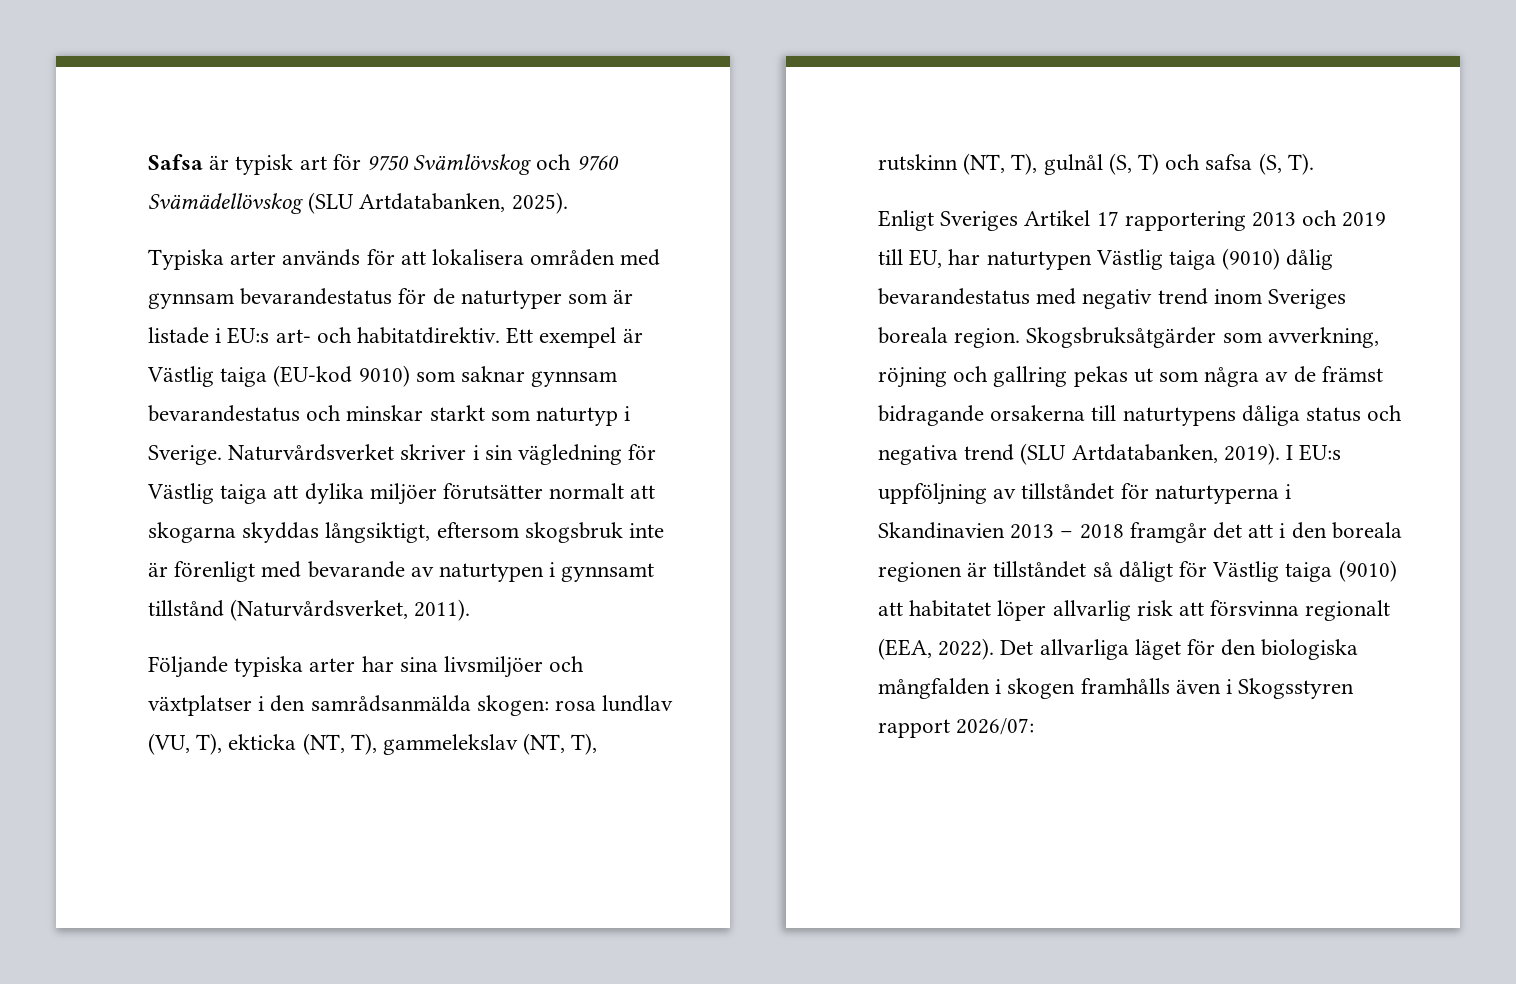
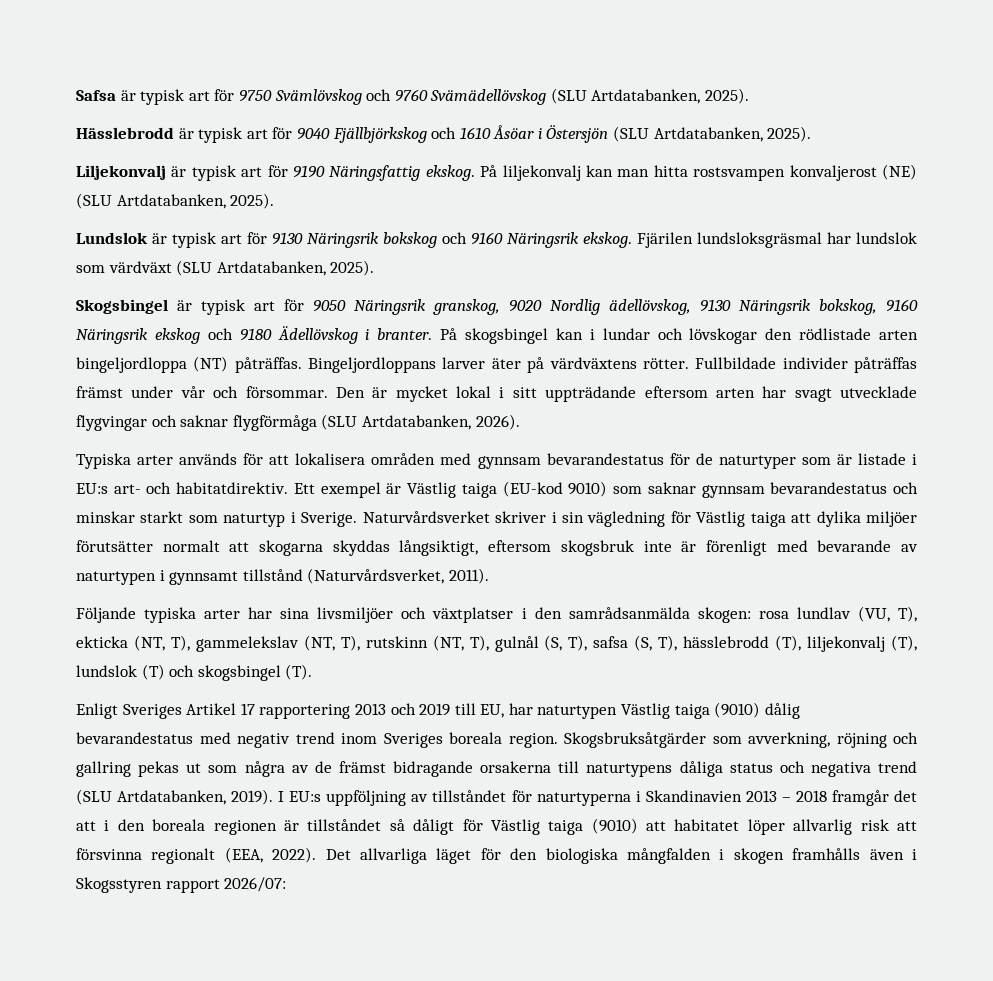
+ Hässlebrodd är typisk art för 9040 Fjällbjörkskog och 1610 Åsöar i Östersjön (SLU Artdatabanken, 2025).
+ Liljekonvalj är typisk art för 9190 Näringsfattig ekskog. På liljekonvalj kan man hitta rostsvampen konvaljerost (NE) (SLU Artdatabanken, 2025).
+ Lundslok är typisk art för 9130 Näringsrik bokskog och 9160 Näringsrik ekskog. Fjärilen lundsloksgräsmal har lundslok som värdväxt (SLU Artdatabanken, 2025).
+ Skogsbingel är typisk art för 9050 Näringsrik granskog, 9020 Nordlig ädellövskog, 9130 Näringsrik bokskog, 9160 Näringsrik ekskog och 9180 Ädellövskog i branter. På skogsbingel kan i lundar och lövskogar den rödlistade arten bingeljordloppa (NT) påträffas. Bingeljordloppans larver äter på värdväxtens rötter. Fullbildade individer påträffas främst under vår och försommar. Den är mycket lokal i sitt uppträdande eftersom arten har svagt utvecklade flygvingar och saknar flygförmåga (SLU Artdatabanken, 2026).
- Följande typiska arter har sina livsmiljöer och växtplatser i den samrådsanmälda skogen: rosa lundlav (VU, T), ekticka (NT, T), gammelekslav (NT, T), rutskinn (NT, T), gulnål (S, T) och safsa (S, T).
+ Följande typiska arter har sina livsmiljöer och växtplatser i den samrådsanmälda skogen: rosa lundlav (VU, T), ekticka (NT, T), gammelekslav (NT, T), rutskinn (NT, T), gulnål (S, T), safsa (S, T), hässlebrodd (T), liljekonvalj (T), lundslok (T) och skogsbingel (T).

